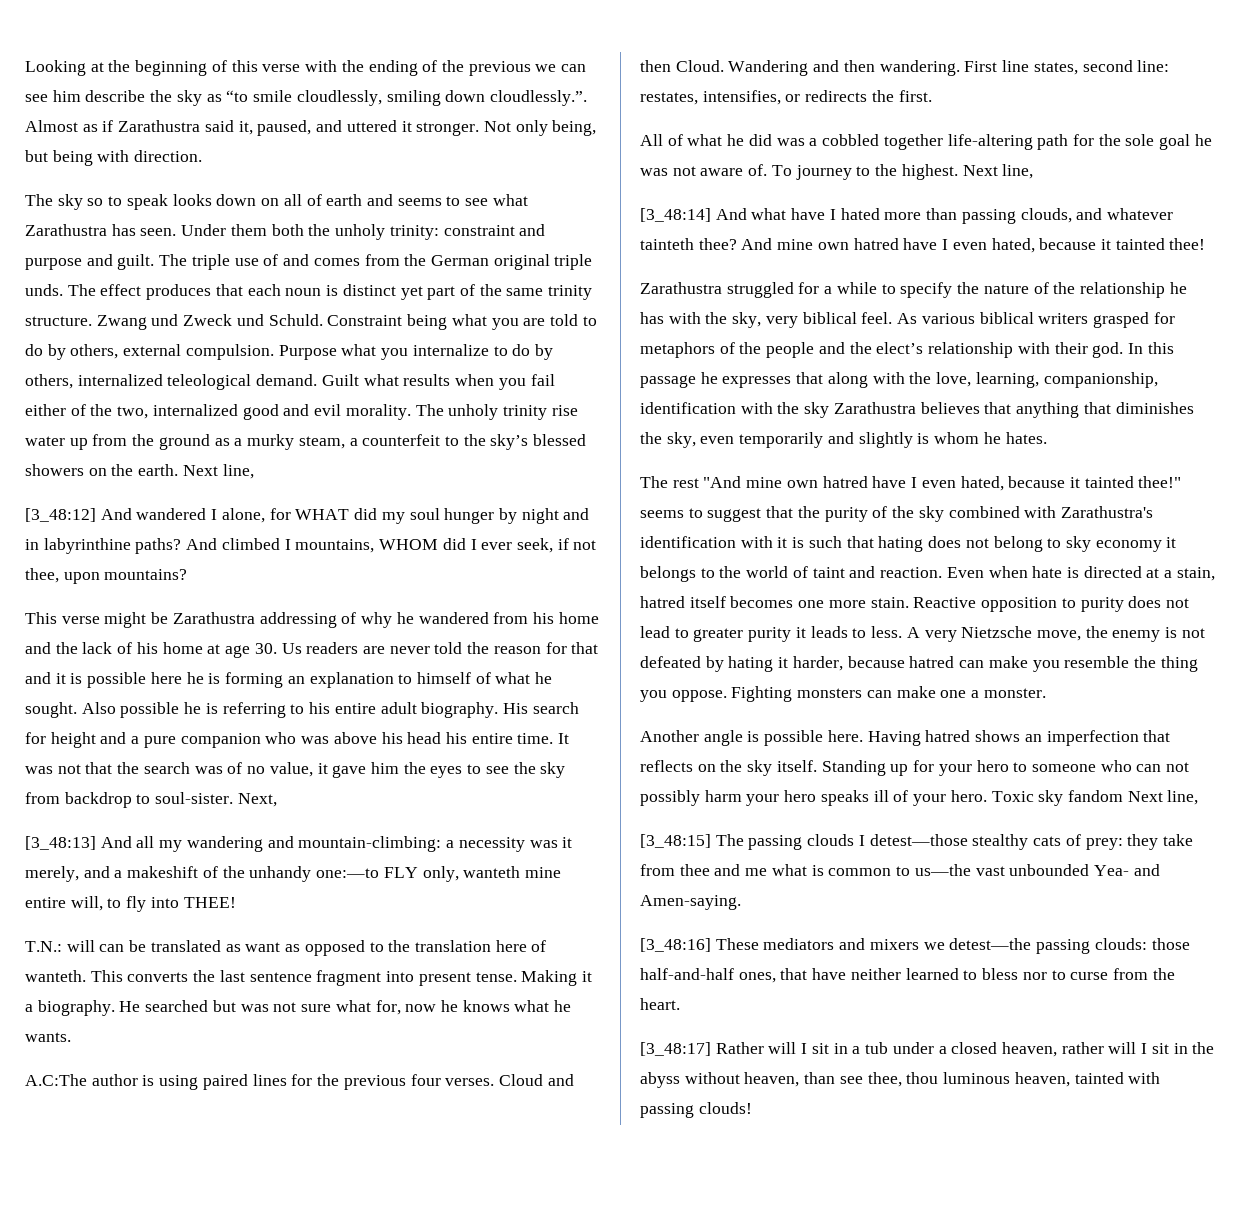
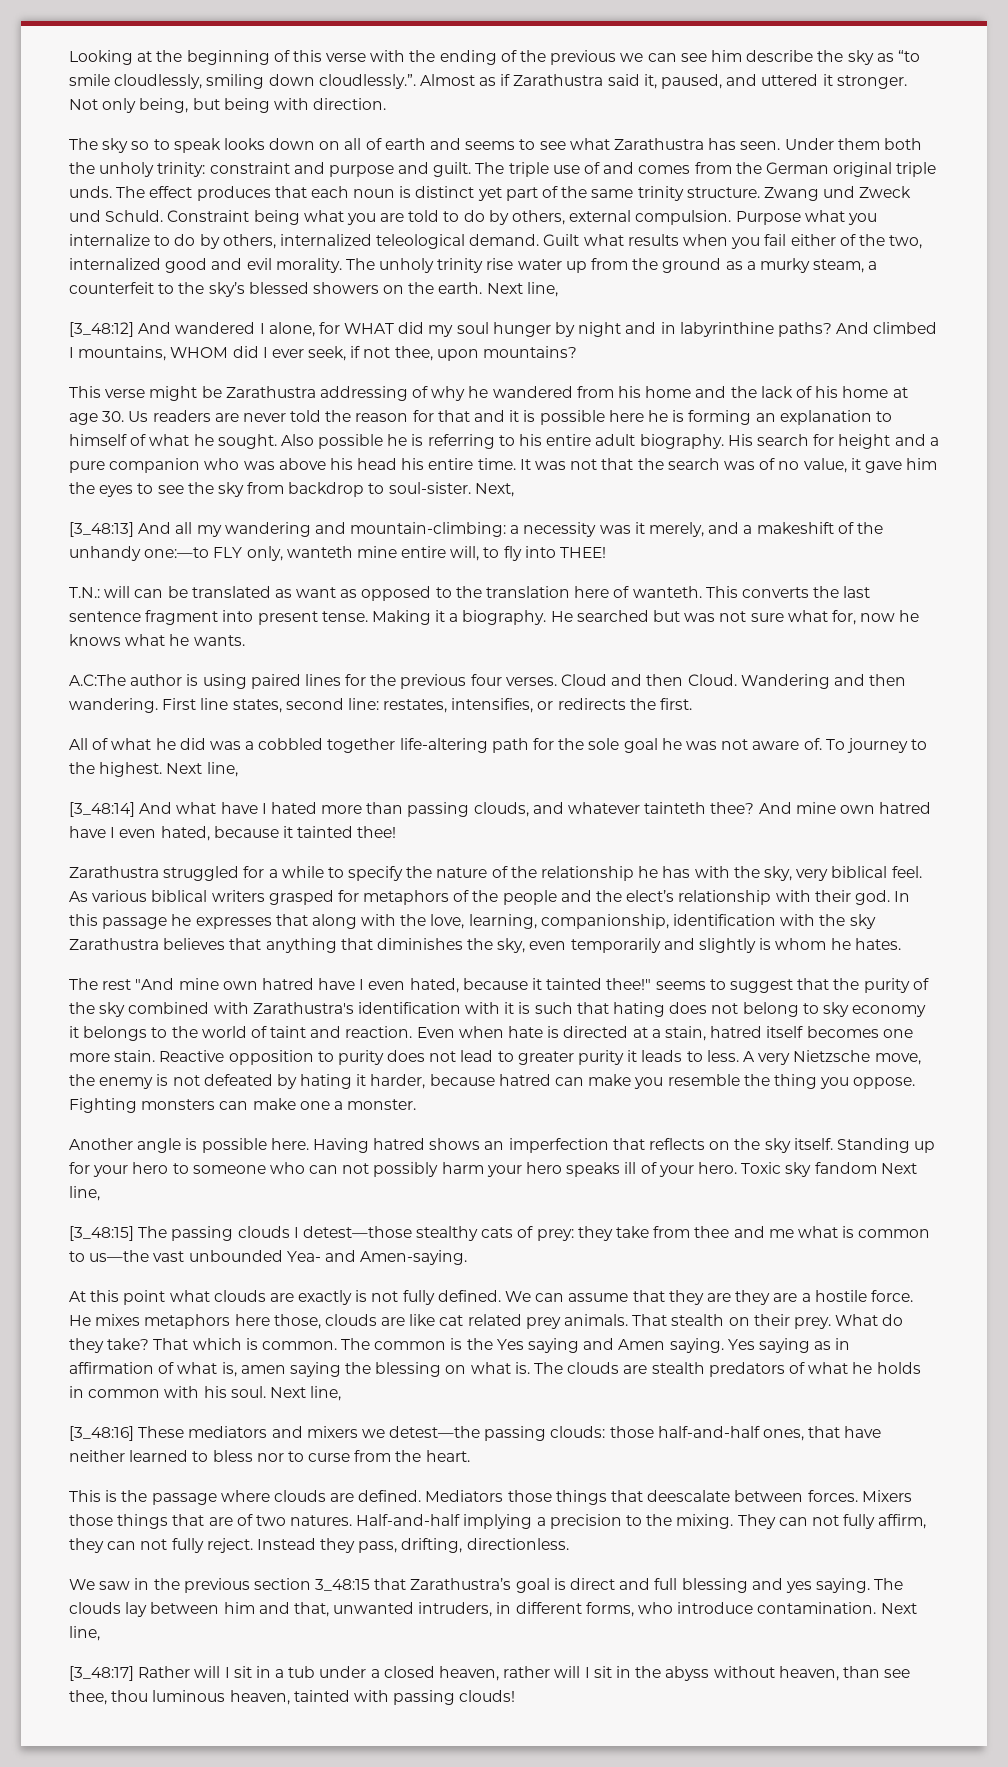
+ At this point what clouds are exactly is not fully defined. We can assume that they are they are a hostile force. He mixes metaphors here those, clouds are like cat related prey animals. That stealth on their prey. What do they take? That which is common. The common is the Yes saying and Amen saying. Yes saying as in affirmation of what is, amen saying the blessing on what is. The clouds are stealth predators of what he holds in common with his soul. Next line,
+ This is the passage where clouds are defined. Mediators those things that deescalate between forces. Mixers those things that are of two natures. Half-and-half implying a precision to the mixing. They can not fully affirm, they can not fully reject. Instead they pass, drifting, directionless.
+ We saw in the previous section 3_48:15 that Zarathustra’s goal is direct and full blessing and yes saying. The clouds lay between him and that, unwanted intruders, in different forms, who introduce contamination. Next line,

